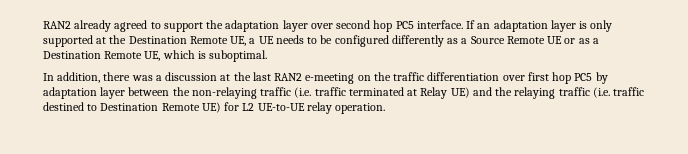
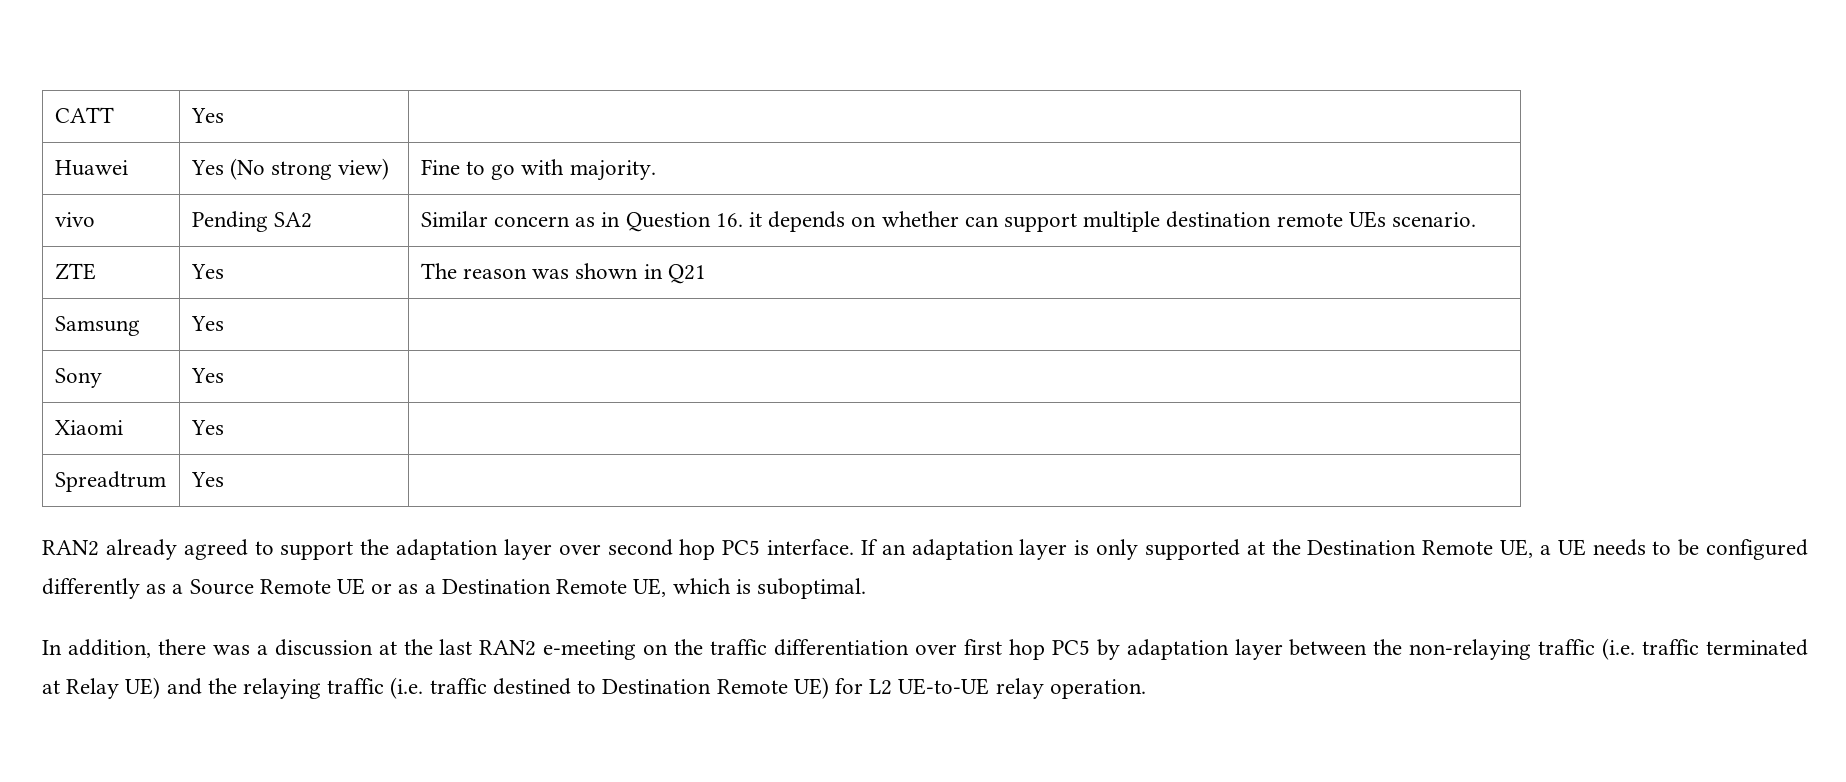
+ CATT | Yes |
+ Huawei | Yes (No strong view) | Fine to go with majority.
+ vivo | Pending SA2 | Similar concern as in Question 16. it depends on whether can support multiple destination remote UEs scenario.
+ ZTE | Yes | The reason was shown in Q21
+ Samsung | Yes |
+ Sony | Yes |
+ Xiaomi | Yes |
+ Spreadtrum | Yes |

